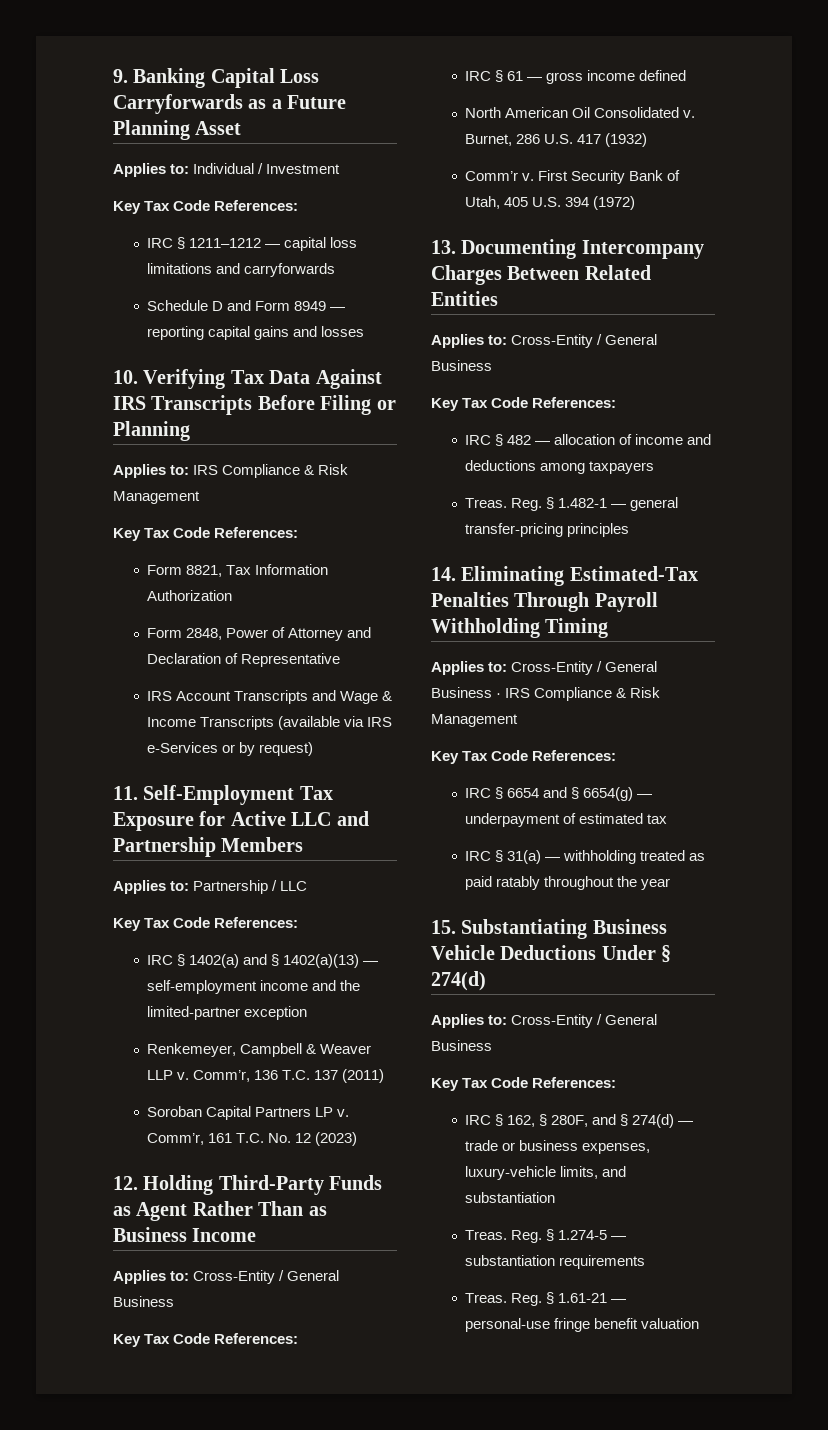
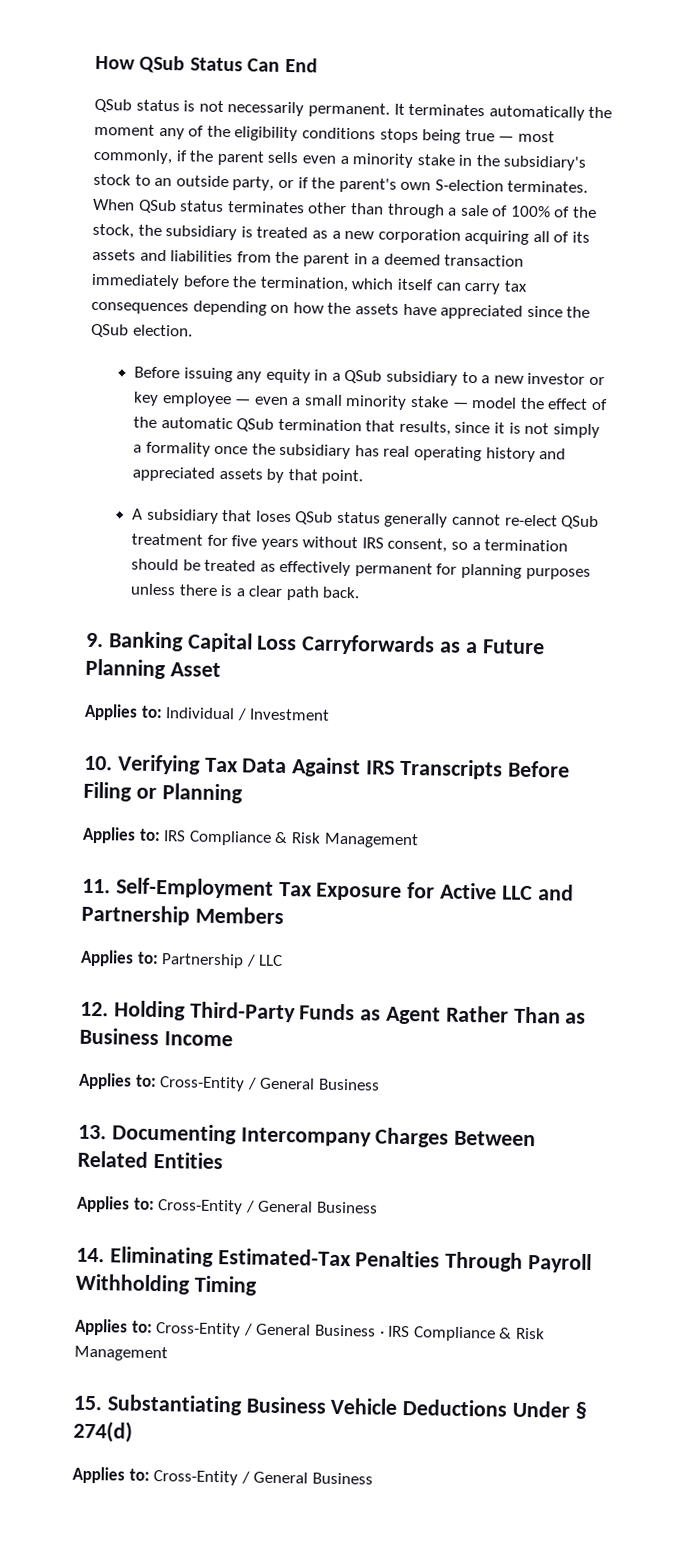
+ How QSub Status Can End
+ QSub status is not necessarily permanent. It terminates automatically the moment any of the eligibility conditions stops being true — most commonly, if the parent sells even a minority stake in the subsidiary's stock to an outside party, or if the parent's own S-election terminates. When QSub status terminates other than through a sale of 100% of the stock, the subsidiary is treated as a new corporation acquiring all of its assets and liabilities from the parent in a deemed transaction immediately before the termination, which itself can carry tax consequences depending on how the assets have appreciated since the QSub election.
+ Before issuing any equity in a QSub subsidiary to a new investor or key employee — even a small minority stake — model the effect of the automatic QSub termination that results, since it is not simply a formality once the subsidiary has real operating history and appreciated assets by that point.
+ A subsidiary that loses QSub status generally cannot re-elect QSub treatment for five years without IRS consent, so a termination should be treated as effectively permanent for planning purposes unless there is a clear path back.
  Applies to: Individual / Investment
- Key Tax Code References:
- IRC § 1211–1212 — capital loss limitations and carryforwards
- Schedule D and Form 8949 — reporting capital gains and losses
  Applies to: IRS Compliance & Risk Management
- Key Tax Code References:
- Form 8821, Tax Information Authorization
- Form 2848, Power of Attorney and Declaration of Representative
- IRS Account Transcripts and Wage & Income Transcripts (available via IRS e-Services or by request)
  Applies to: Partnership / LLC
- Key Tax Code References:
- IRC § 1402(a) and § 1402(a)(13) — self-employment income and the limited-partner exception
- Renkemeyer, Campbell & Weaver LLP v. Comm’r, 136 T.C. 137 (2011)
- Soroban Capital Partners LP v. Comm’r, 161 T.C. No. 12 (2023)
  12. Holding Third-Party Funds as Agent Rather Than as Business Income
  Applies to: Cross-Entity / General Business
- Key Tax Code References:
- IRC § 61 — gross income defined
- North American Oil Consolidated v. Burnet, 286 U.S. 417 (1932)
- Comm’r v. First Security Bank of Utah, 405 U.S. 394 (1972)
  13. Documenting Intercompany Charges Between Related Entities
  Applies to: Cross-Entity / General Business
- Key Tax Code References:
- IRC § 482 — allocation of income and deductions among taxpayers
- Treas. Reg. § 1.482-1 — general transfer-pricing principles
  Applies to: Cross-Entity / General Business · IRS Compliance & Risk Management
- Key Tax Code References:
- IRC § 6654 and § 6654(g) — underpayment of estimated tax
- IRC § 31(a) — withholding treated as paid ratably throughout the year
  15. Substantiating Business Vehicle Deductions Under § 274(d)
  Applies to: Cross-Entity / General Business
- Key Tax Code References:
- IRC § 162, § 280F, and § 274(d) — trade or business expenses, luxury-vehicle limits, and substantiation
- Treas. Reg. § 1.274-5 — substantiation requirements
- Treas. Reg. § 1.61-21 — personal-use fringe benefit valuation

